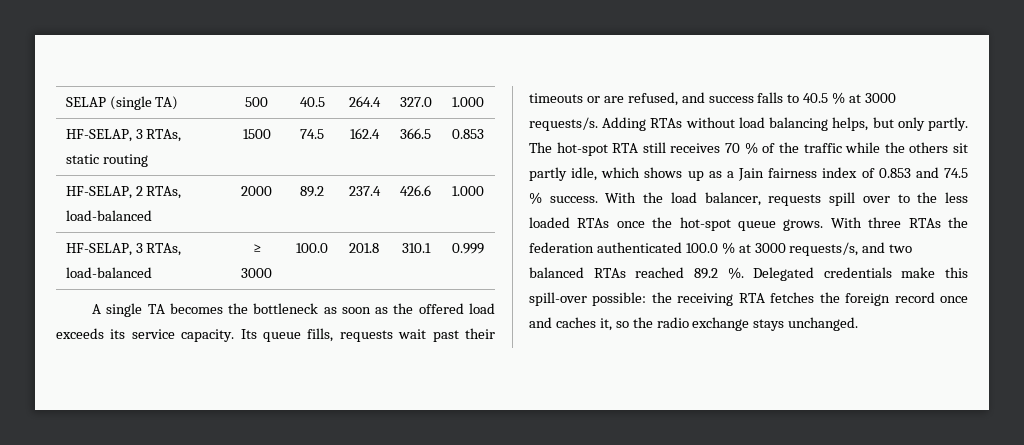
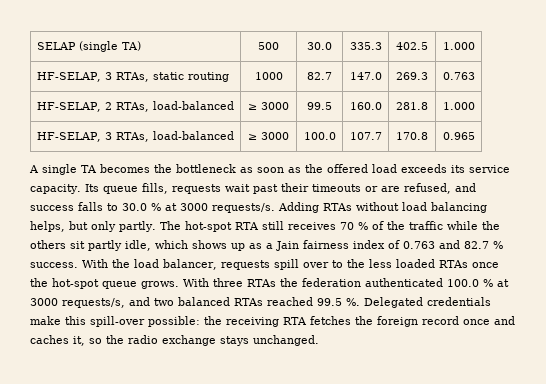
- SELAP (single TA) | 500 | 40.5 | 264.4 | 327.0 | 1.000
+ SELAP (single TA) | 500 | 30.0 | 335.3 | 402.5 | 1.000
- HF-SELAP, 3 RTAs, static routing | 1500 | 74.5 | 162.4 | 366.5 | 0.853
+ HF-SELAP, 3 RTAs, static routing | 1000 | 82.7 | 147.0 | 269.3 | 0.763
- HF-SELAP, 2 RTAs, load-balanced | 2000 | 89.2 | 237.4 | 426.6 | 1.000
+ HF-SELAP, 2 RTAs, load-balanced | ≥ 3000 | 99.5 | 160.0 | 281.8 | 1.000
- HF-SELAP, 3 RTAs, load-balanced | ≥ 3000 | 100.0 | 201.8 | 310.1 | 0.999
+ HF-SELAP, 3 RTAs, load-balanced | ≥ 3000 | 100.0 | 107.7 | 170.8 | 0.965
- Its queue fills, requests wait past their timeouts or are refused, and success falls to 40.5 % at 3000 requests/s.
+ Its queue fills, requests wait past their timeouts or are refused, and success falls to 30.0 % at 3000 requests/s.
- The hot-spot RTA still receives 70 % of the traffic while the others sit partly idle, which shows up as a Jain fairness index of 0.853 and 74.5 % success.
+ The hot-spot RTA still receives 70 % of the traffic while the others sit partly idle, which shows up as a Jain fairness index of 0.763 and 82.7 % success.
- With three RTAs the federation authenticated 100.0 % at 3000 requests/s, and two balanced RTAs reached 89.2 %.
+ With three RTAs the federation authenticated 100.0 % at 3000 requests/s, and two balanced RTAs reached 99.5 %.

